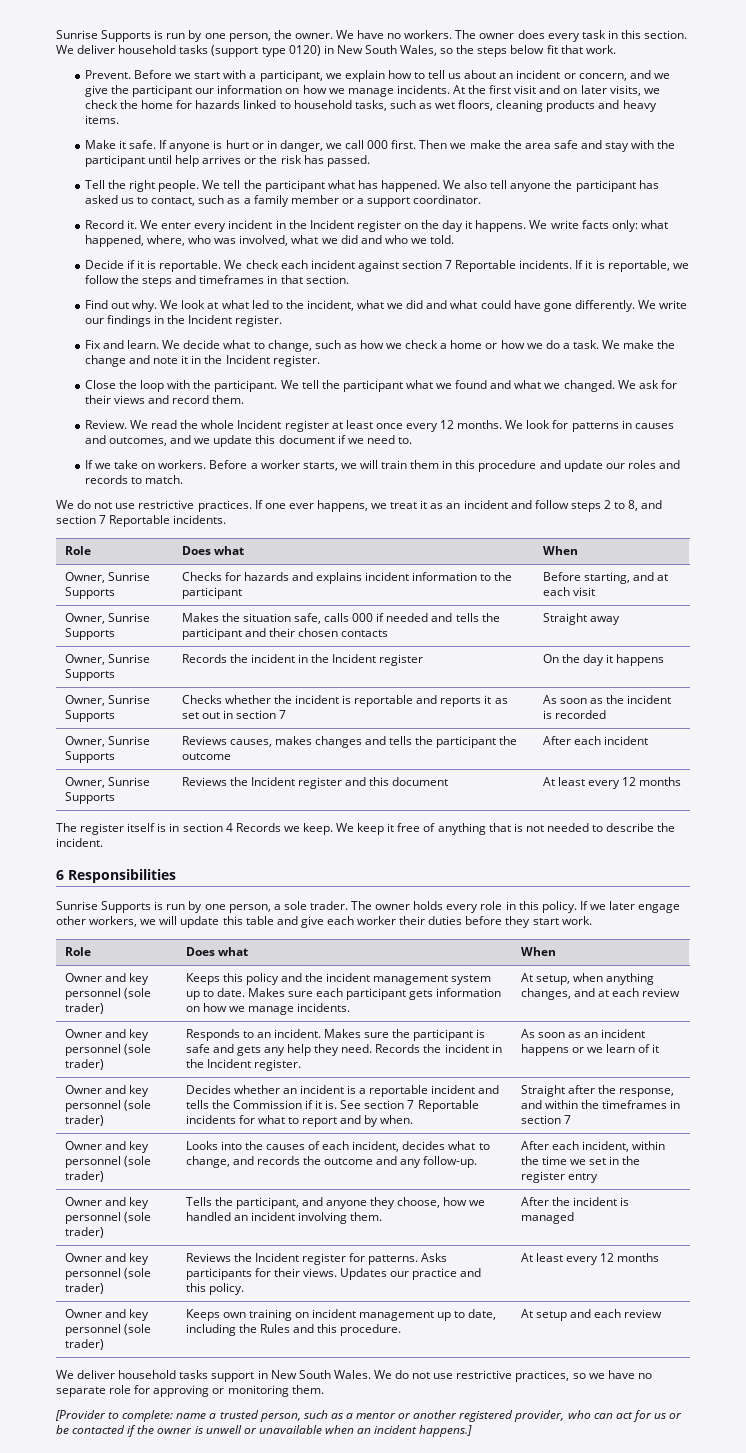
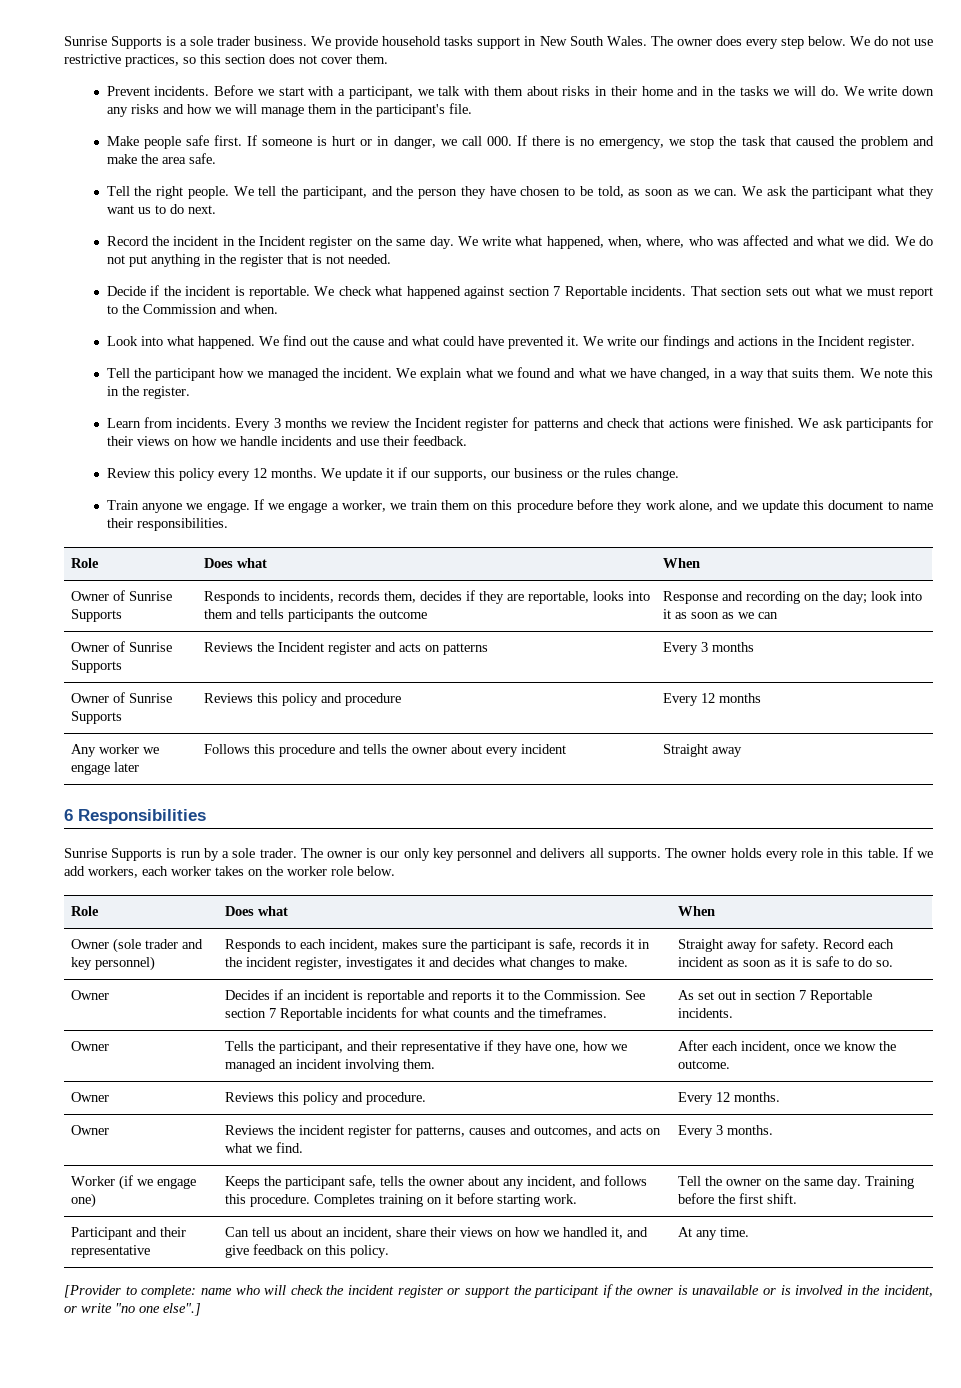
- Sunrise Supports is run by one person, the owner. We have no workers. The owner does every task in this section. We deliver household tasks (support type 0120) in New South Wales, so the steps below fit that work.
- Prevent.
+ Sunrise Supports is a sole trader business. We provide household tasks support in New South Wales. The owner does every step below. We do not use restrictive practices, so this section does not cover them.
+ Prevent incidents.
- Before we start with a participant, we explain how to tell us about an incident or concern, and we give the participant our information on how we manage incidents. At the first visit and on later visits, we check the home for hazards linked to household tasks, such as wet floors, cleaning products and heavy items.
- Make it safe. If anyone is hurt or in danger, we call 000 first. Then we make the area safe and stay with the participant until help arrives or the risk has passed.
+ Before we start with a participant, we talk with them about risks in their home and in the tasks we will do. We write down any risks and how we will manage them in the participant's file.
+ Make people safe first. If someone is hurt or in danger, we call 000. If there is no emergency, we stop the task that caused the problem and make the area safe.
- We tell the participant what has happened. We also tell anyone the participant has asked us to contact, such as a family member or a support coordinator.
- Record it. We enter every incident in the Incident register on the day it happens. We write facts only: what happened, where, who was involved, what we did and who we told.
+ We tell the participant, and the person they have chosen to be told, as soon as we can. We ask the participant what they want us to do next.
+ Record the incident in the Incident register on the same day. We write what happened, when, where, who was affected and what we did. We do not put anything in the register that is not needed.
- Decide if it is reportable.
+ Decide if the incident is reportable.
- We check each incident against section 7 Reportable incidents.
+ We check what happened against section 7 Reportable incidents.
- If it is reportable, we follow the steps and timeframes in that section.
- Find out why. We look at what led to the incident, what we did and what could have gone differently.
+ That section sets out what we must report to the Commission and when.
+ Look into what happened. We find out the cause and what could have prevented it.
- We write our findings in the Incident register.
- Fix and learn. We decide what to change, such as how we check a home or how we do a task. We make the change and note it in the Incident register.
- Close the loop with the participant. We tell the participant what we found and what we changed. We ask for their views and record them.
- Review. We read the whole Incident register at least once every 12 months. We look for patterns in causes and outcomes, and we update this document if we need to.
- If we take on workers. Before a worker starts, we will train them in this procedure and update our roles and records to match.
- We do not use restrictive practices. If one ever happens, we treat it as an incident and follow steps 2 to 8, and section 7 Reportable incidents.
+ We write our findings and actions in the Incident register.
+ Tell the participant how we managed the incident. We explain what we found and what we have changed, in a way that suits them. We note this in the register.
+ Learn from incidents. Every 3 months we review the Incident register for patterns and check that actions were finished. We ask participants for their views on how we handle incidents and use their feedback.
+ Review this policy every 12 months. We update it if our supports, our business or the rules change.
+ Train anyone we engage. If we engage a worker, we train them on this procedure before they work alone, and we update this document to name their responsibilities.
  Role | Does what | When
- Owner, Sunrise Supports | Checks for hazards and explains incident information to the participant | Before starting, and at each visit
- Owner, Sunrise Supports | Makes the situation safe, calls 000 if needed and tells the participant and their chosen contacts | Straight away
- Owner, Sunrise Supports | Records the incident in the Incident register | On the day it happens
- Owner, Sunrise Supports | Checks whether the incident is reportable and reports it as set out in section 7 | As soon as the incident is recorded
- Owner, Sunrise Supports | Reviews causes, makes changes and tells the participant the outcome | After each incident
- Owner, Sunrise Supports | Reviews the Incident register and this document | At least every 12 months
- The register itself is in section 4 Records we keep. We keep it free of anything that is not needed to describe the incident.
+ Owner of Sunrise Supports | Responds to incidents, records them, decides if they are reportable, looks into them and tells participants the outcome | Response and recording on the day; look into it as soon as we can
+ Owner of Sunrise Supports | Reviews the Incident register and acts on patterns | Every 3 months
+ Owner of Sunrise Supports | Reviews this policy and procedure | Every 12 months
+ Any worker we engage later | Follows this procedure and tells the owner about every incident | Straight away
- Sunrise Supports is run by one person, a sole trader.
+ Sunrise Supports is run by a sole trader.
- The owner holds every role in this policy. If we later engage other workers, we will update this table and give each worker their duties before they start work.
+ The owner is our only key personnel and delivers all supports. The owner holds every role in this table. If we add workers, each worker takes on the worker role below.
  Role | Does what | When
- Owner and key personnel (sole trader) | Keeps this policy and the incident management system up to date. Makes sure each participant gets information on how we manage incidents. | At setup, when anything changes, and at each review
- Owner and key personnel (sole trader) | Responds to an incident. Makes sure the participant is safe and gets any help they need. Records the incident in the Incident register. | As soon as an incident happens or we learn of it
- Owner and key personnel (sole trader) | Decides whether an incident is a reportable incident and tells the Commission if it is. See section 7 Reportable incidents for what to report and by when. | Straight after the response, and within the timeframes in section 7
- Owner and key personnel (sole trader) | Looks into the causes of each incident, decides what to change, and records the outcome and any follow-up. | After each incident, within the time we set in the register entry
- Owner and key personnel (sole trader) | Tells the participant, and anyone they choose, how we handled an incident involving them. | After the incident is managed
- Owner and key personnel (sole trader) | Reviews the Incident register for patterns. Asks participants for their views. Updates our practice and this policy. | At least every 12 months
- Owner and key personnel (sole trader) | Keeps own training on incident management up to date, including the Rules and this procedure. | At setup and each review
- We deliver household tasks support in New South Wales. We do not use restrictive practices, so we have no separate role for approving or monitoring them.
- [Provider to complete: name a trusted person, such as a mentor or another registered provider, who can act for us or be contacted if the owner is unwell or unavailable when an incident happens.]
+ Owner (sole trader and key personnel) | Responds to each incident, makes sure the participant is safe, records it in the incident register, investigates it and decides what changes to make. | Straight away for safety. Record each incident as soon as it is safe to do so.
+ Owner | Decides if an incident is reportable and reports it to the Commission. See section 7 Reportable incidents for what counts and the timeframes. | As set out in section 7 Reportable incidents.
+ Owner | Tells the participant, and their representative if they have one, how we managed an incident involving them. | After each incident, once we know the outcome.
+ Owner | Reviews this policy and procedure. | Every 12 months.
+ Owner | Reviews the incident register for patterns, causes and outcomes, and acts on what we find. | Every 3 months.
+ Worker (if we engage one) | Keeps the participant safe, tells the owner about any incident, and follows this procedure. Completes training on it before starting work. | Tell the owner on the same day. Training before the first shift.
+ Participant and their representative | Can tell us about an incident, share their views on how we handled it, and give feedback on this policy. | At any time.
+ [Provider to complete: name who will check the incident register or support the participant if the owner is unavailable or is involved in the incident, or write "no one else".]

